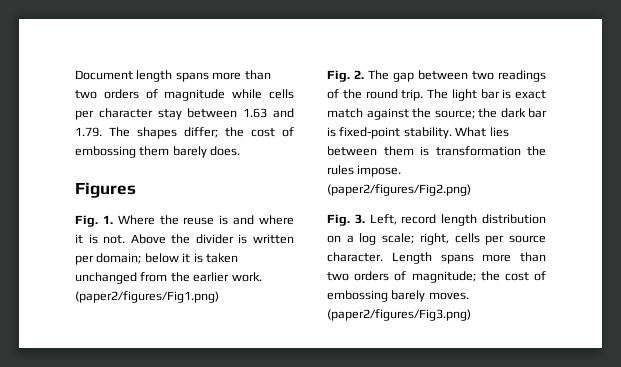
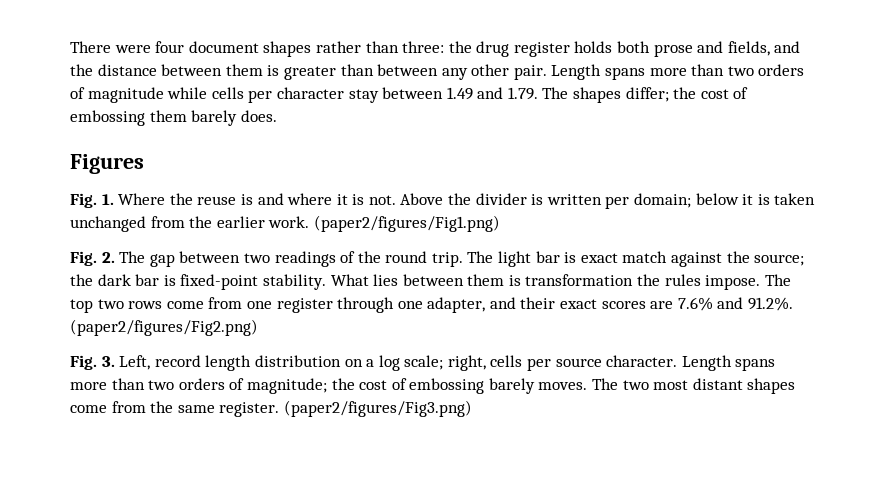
- Document length spans more than two orders of magnitude while cells per character stay between 1.63 and 1.79. The shapes differ; the cost of embossing them barely does.
+ There were four document shapes rather than three: the drug register holds both prose and fields, and the distance between them is greater than between any other pair. Length spans more than two orders of magnitude while cells per character stay between 1.49 and 1.79. The shapes differ; the cost of embossing them barely does.
- (paper2/figures/Fig2.png)
+ The top two rows come from one register through one adapter, and their exact scores are 7.6% and 91.2%. (paper2/figures/Fig2.png)
+ The two most distant shapes come from the same register.

